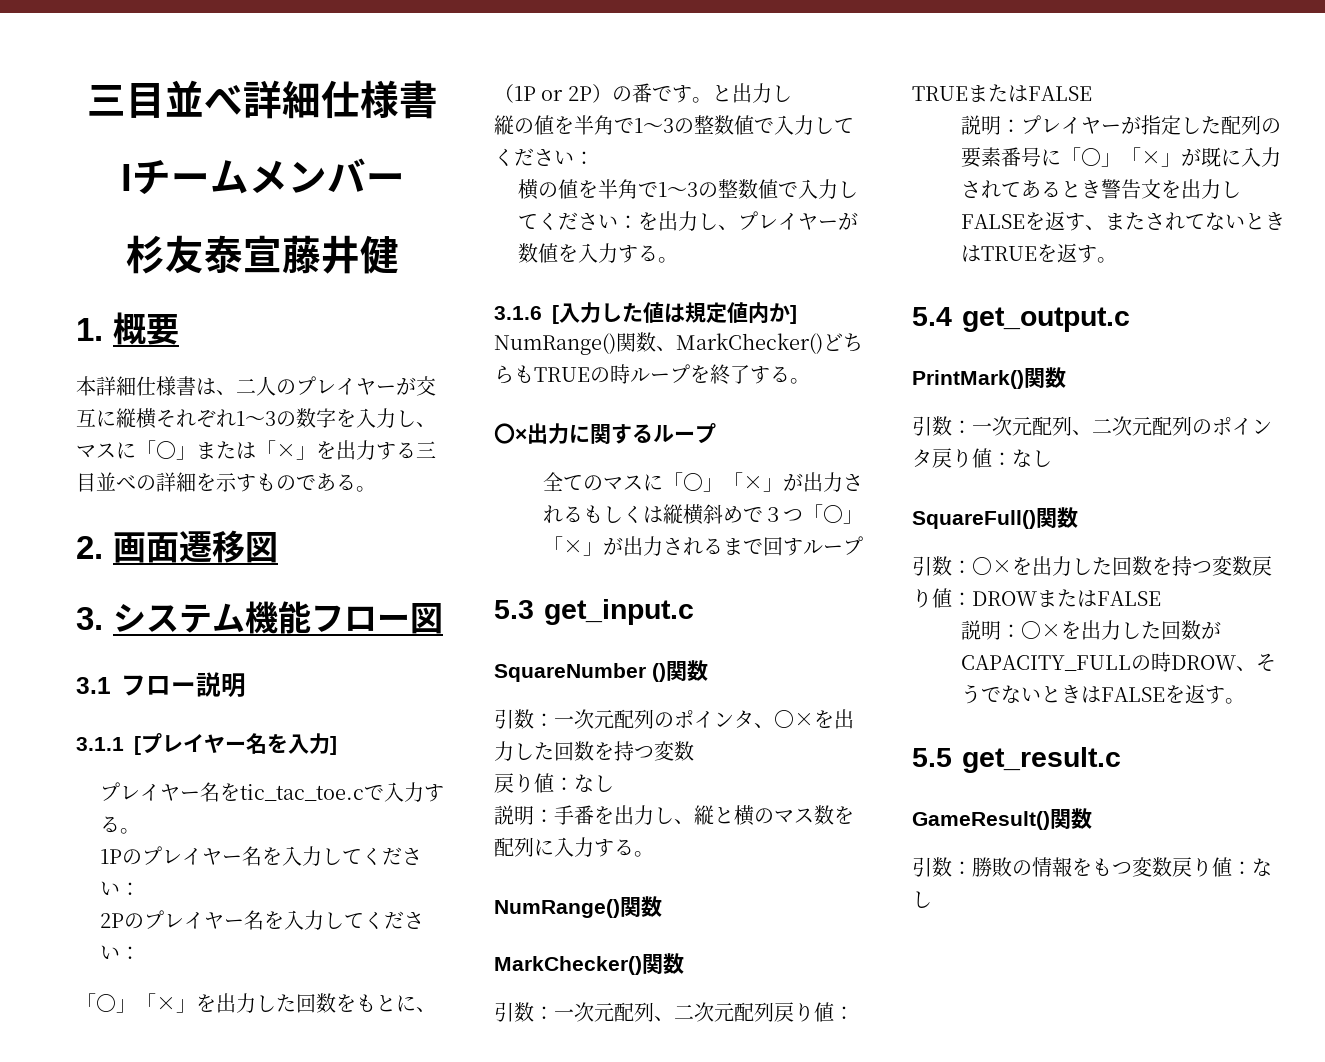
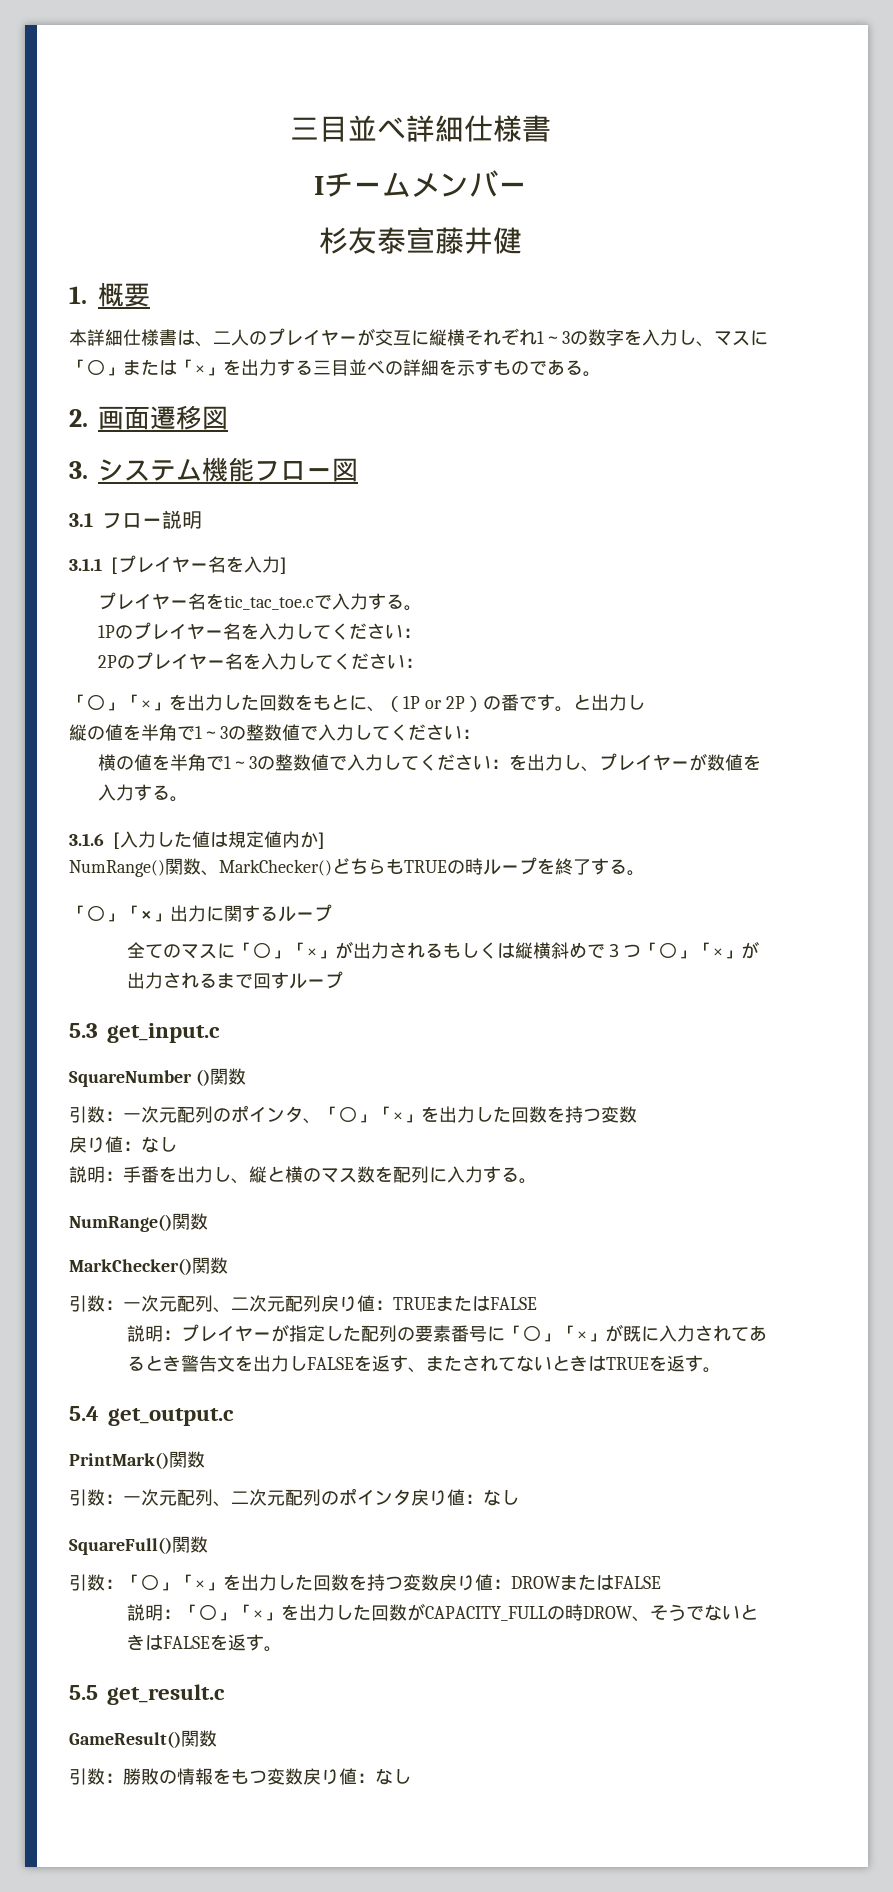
- 〇×出力に関するループ
+ 「〇」「×」出力に関するループ
- 引数：一次元配列のポインタ、〇×を出力した回数を持つ変数
+ 引数：一次元配列のポインタ、「〇」「×」を出力した回数を持つ変数
- 引数：〇×を出力した回数を持つ変数戻り値：DROWまたはFALSE
+ 引数：「〇」「×」を出力した回数を持つ変数戻り値：DROWまたはFALSE
- 説明：〇×を出力した回数がCAPACITY_FULLの時DROW、そうでないときはFALSEを返す。
+ 説明：「〇」「×」を出力した回数がCAPACITY_FULLの時DROW、そうでないときはFALSEを返す。

